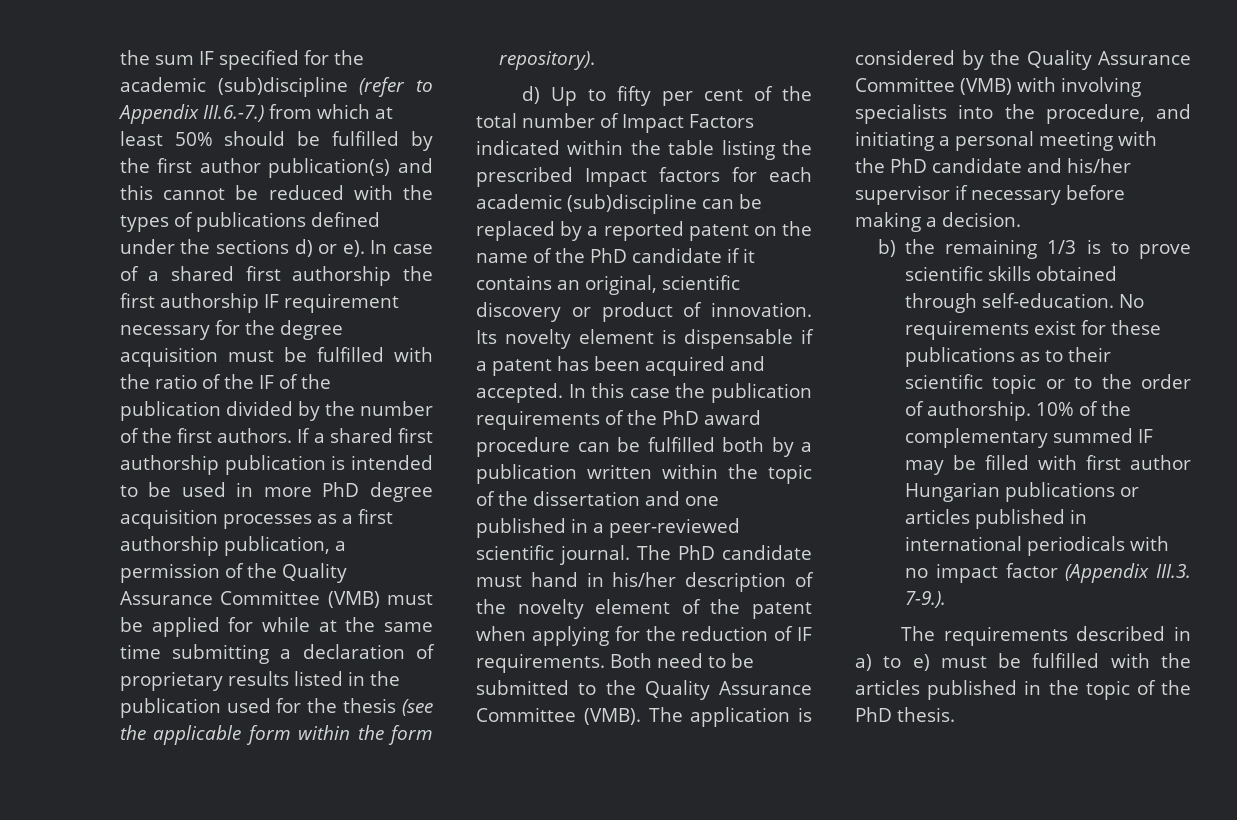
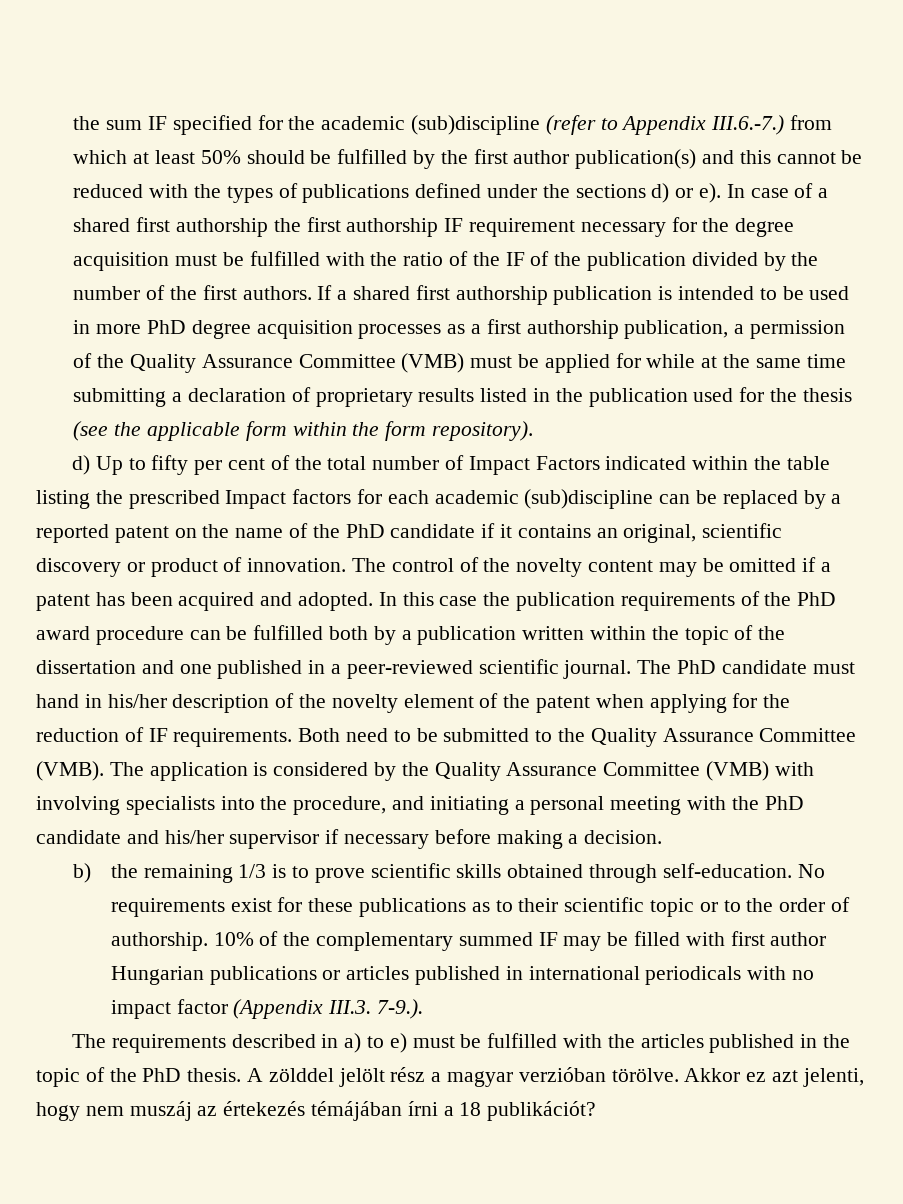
- Its novelty element is dispensable if a patent has been acquired and accepted.
+ The control of the novelty content may be omitted if a patent has been acquired and adopted.
+ A zölddel jelölt rész a magyar verzióban törölve. Akkor ez azt jelenti, hogy nem muszáj az értekezés témájában írni a 18 publikációt?

